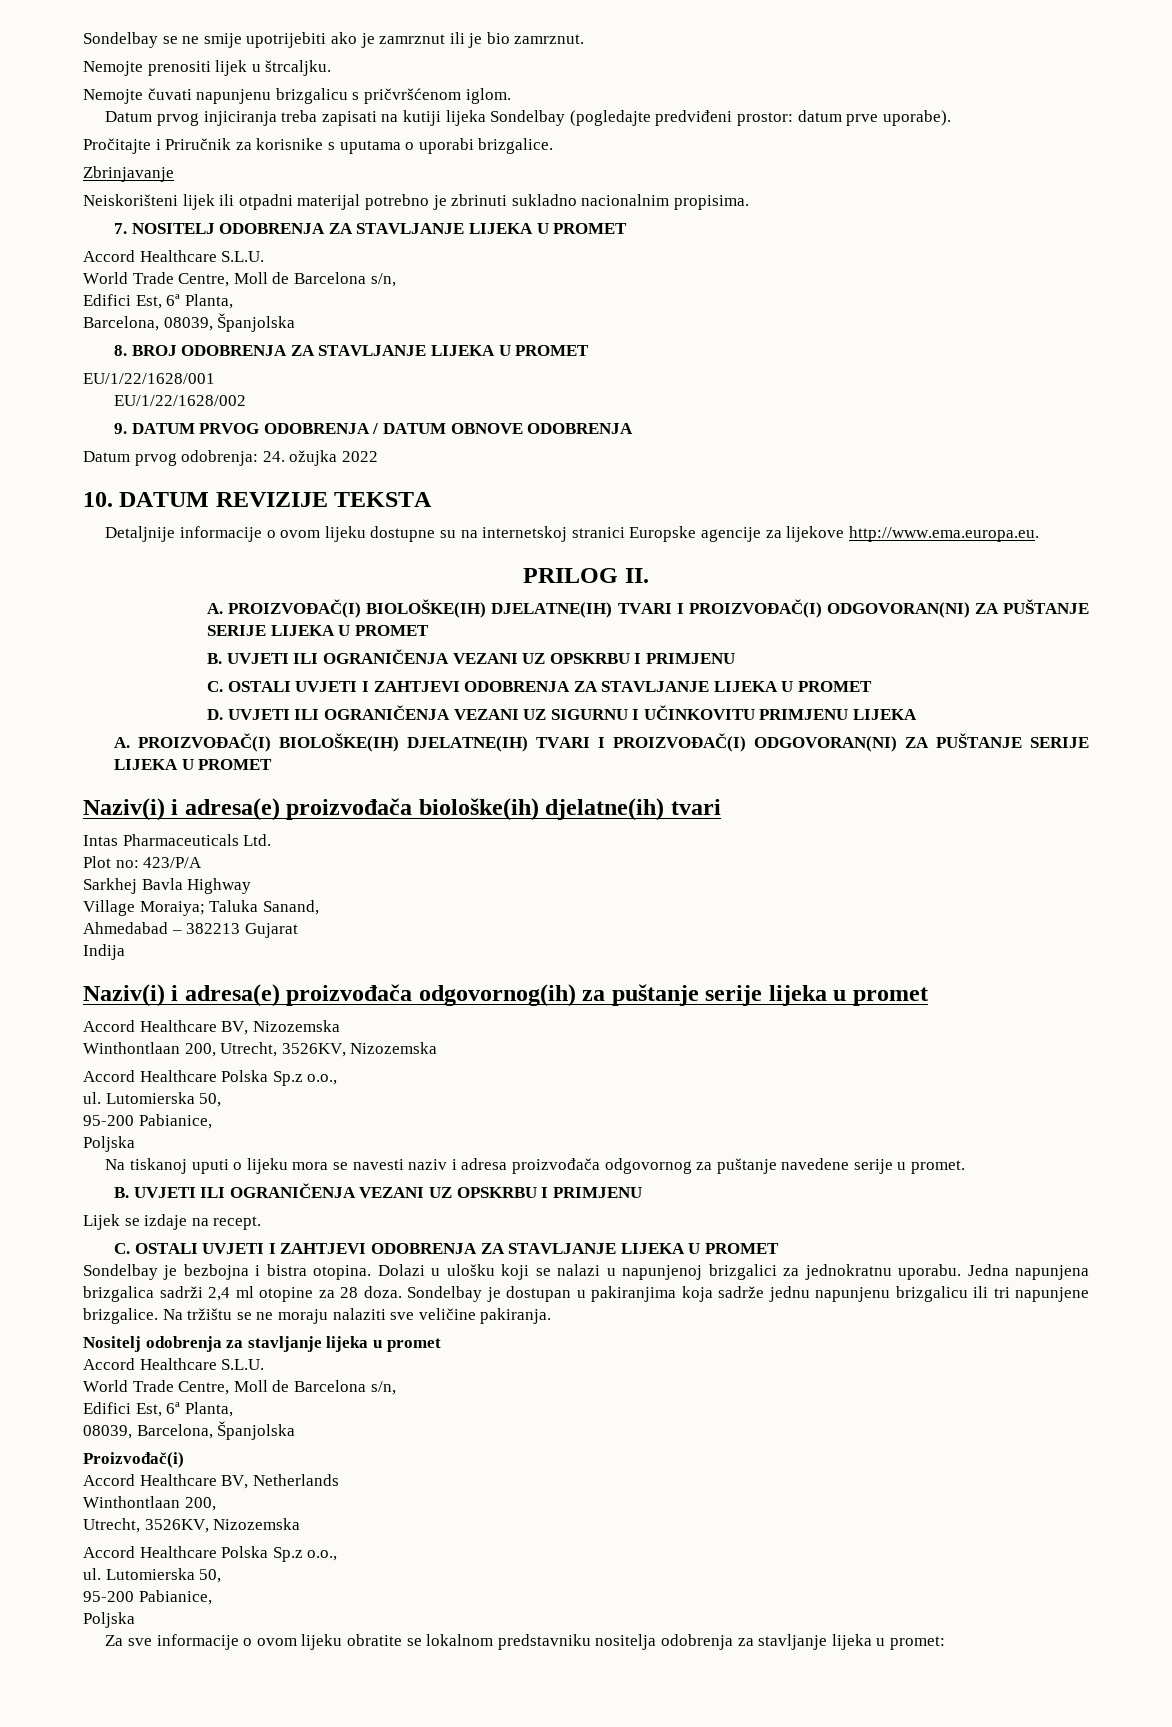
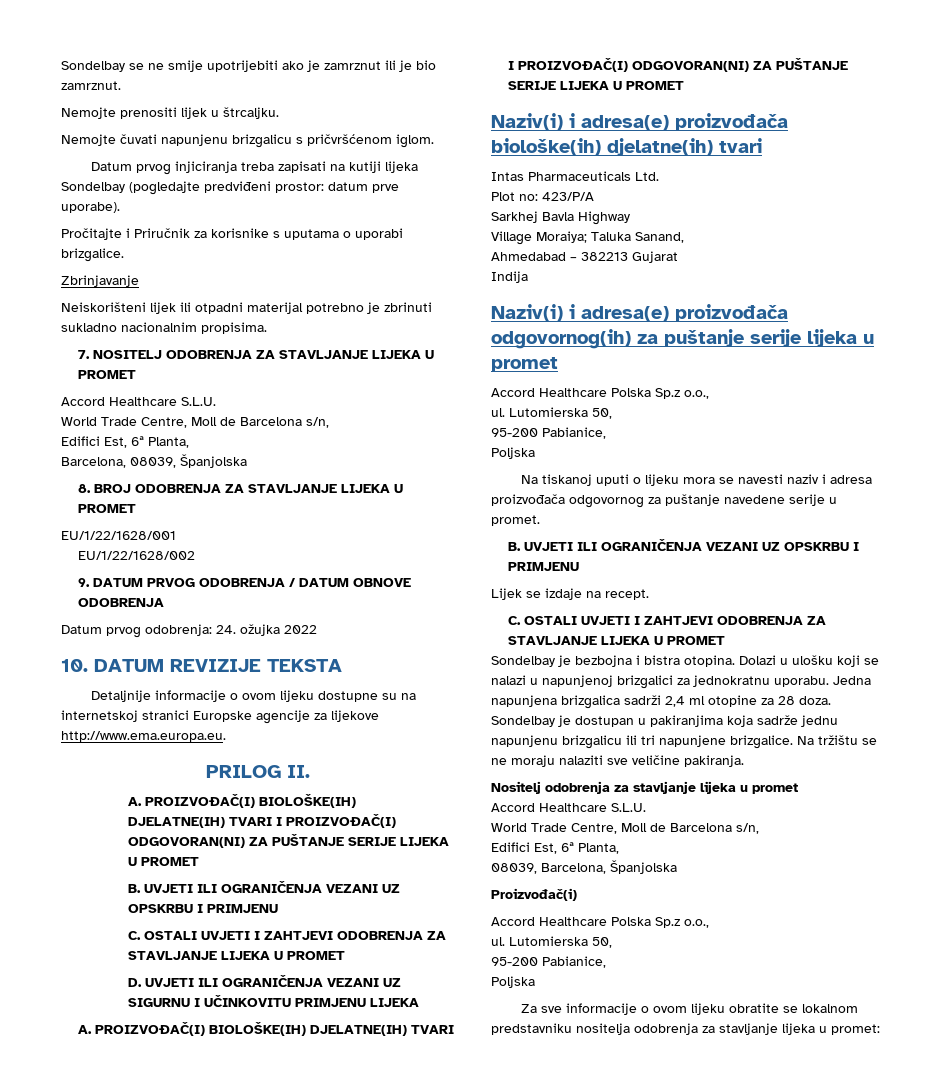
- Accord Healthcare BV, Nizozemska
- Winthontlaan 200, Utrecht, 3526KV, Nizozemska
- Accord Healthcare BV, Netherlands
- Winthontlaan 200,
- Utrecht, 3526KV, Nizozemska

